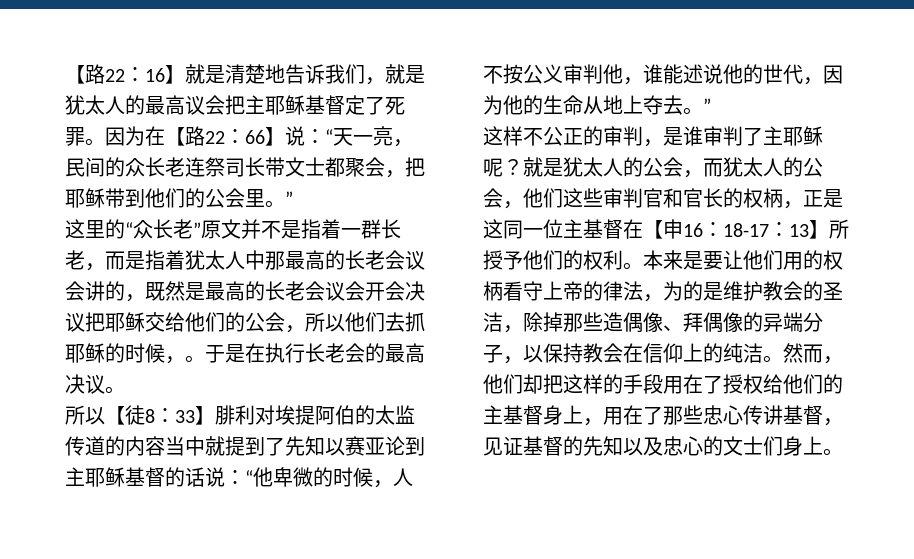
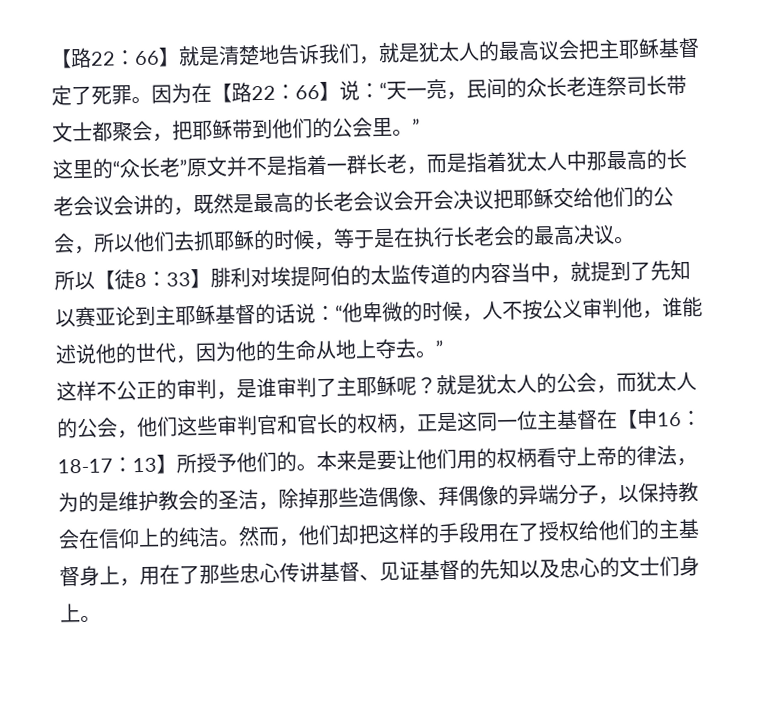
- 【路22：16】就是清楚地告诉我们，就是犹太人的最高议会把主耶稣基督定了死罪。
+ 【路22：66】就是清楚地告诉我们，就是犹太人的最高议会把主耶稣基督定了死罪。
- 这里的“众长老”原文并不是指着一群长老，而是指着犹太人中那最高的长老会议会讲的，既然是最高的长老会议会开会决议把耶稣交给他们的公会，所以他们去抓耶稣的时候，。于是在执行长老会的最高决议。
+ 这里的“众长老”原文并不是指着一群长老，而是指着犹太人中那最高的长老会议会讲的，既然是最高的长老会议会开会决议把耶稣交给他们的公会，所以他们去抓耶稣的时候，等于是在执行长老会的最高决议。
- 所以【徒8：33】腓利对埃提阿伯的太监传道的内容当中就提到了先知以赛亚论到主耶稣基督的话说：“他卑微的时候，人不按公义审判他，谁能述说他的世代，因为他的生命从地上夺去。”
+ 所以【徒8：33】腓利对埃提阿伯的太监传道的内容当中，就提到了先知以赛亚论到主耶稣基督的话说：“他卑微的时候，人不按公义审判他，谁能述说他的世代，因为他的生命从地上夺去。”
- 就是犹太人的公会，而犹太人的公会，他们这些审判官和官长的权柄，正是这同一位主基督在【申16：18-17：13】所授予他们的权利。
+ 就是犹太人的公会，而犹太人的公会，他们这些审判官和官长的权柄，正是这同一位主基督在【申16：18-17：13】所授予他们的。
- 然而，他们却把这样的手段用在了授权给他们的主基督身上，用在了那些忠心传讲基督，见证基督的先知以及忠心的文士们身上。
+ 然而，他们却把这样的手段用在了授权给他们的主基督身上，用在了那些忠心传讲基督、见证基督的先知以及忠心的文士们身上。

